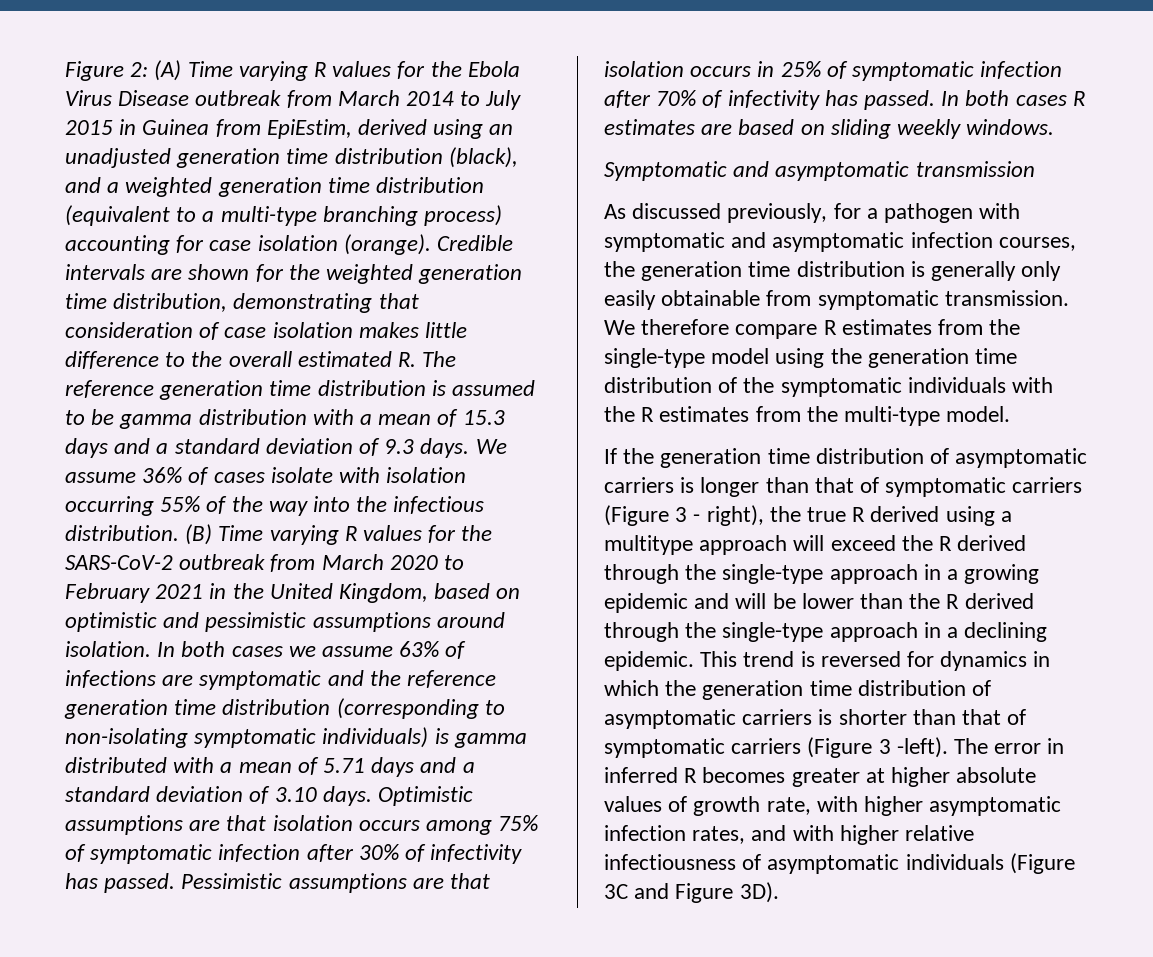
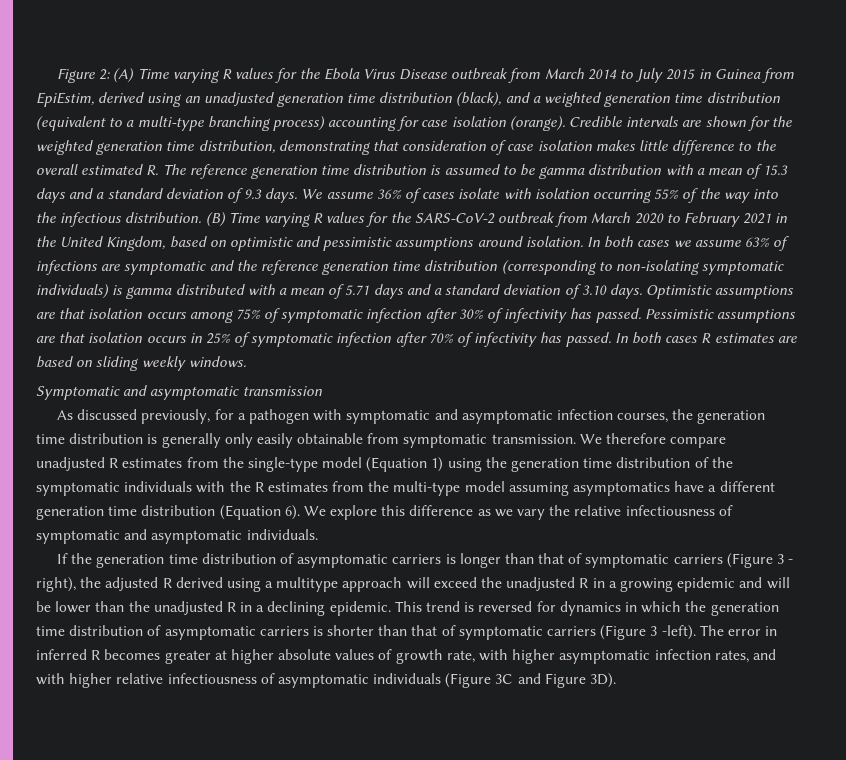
- We therefore compare R estimates from the single-type model using the generation time distribution of the symptomatic individuals with the R estimates from the multi-type model.
+ We therefore compare unadjusted R estimates from the single-type model (Equation 1) using the generation time distribution of the symptomatic individuals with the R estimates from the multi-type model assuming asymptomatics have a different generation time distribution (Equation 6). We explore this difference as we vary the relative infectiousness of symptomatic and asymptomatic individuals.
- If the generation time distribution of asymptomatic carriers is longer than that of symptomatic carriers (Figure 3 - right), the true R derived using a multitype approach will exceed the R derived through the single-type approach in a growing epidemic and will be lower than the R derived through the single-type approach in a declining epidemic.
+ If the generation time distribution of asymptomatic carriers is longer than that of symptomatic carriers (Figure 3 - right), the adjusted R derived using a multitype approach will exceed the unadjusted R in a growing epidemic and will be lower than the unadjusted R in a declining epidemic.

